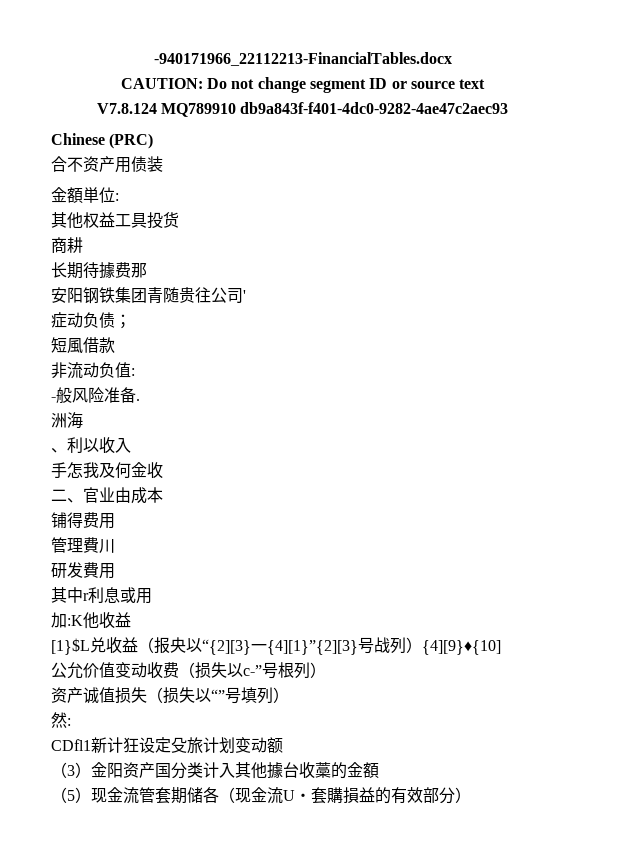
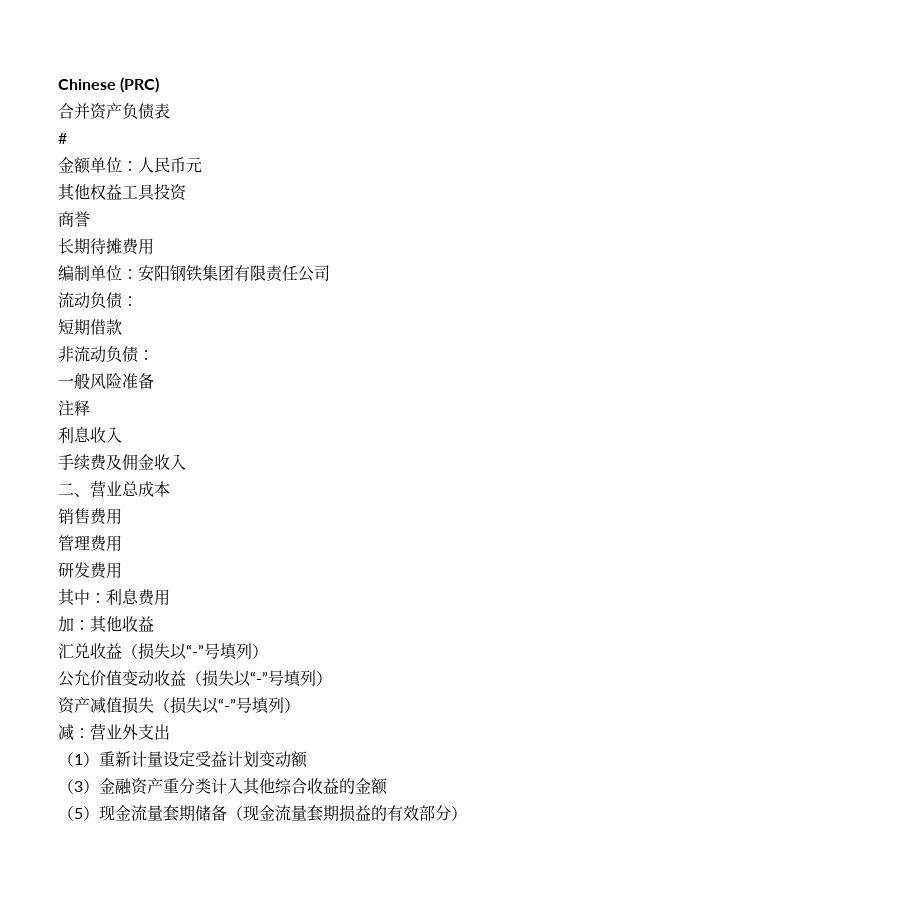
- -940171966_22112213-FinancialTables.docx
- CAUTION: Do not change segment ID or source text
- V7.8.124 MQ789910 db9a843f-f401-4dc0-9282-4ae47c2aec93
- 合不资产用债装
- 金額単位:
+ 合并资产负债表
+ #
+ 金额单位：人民币元
- 其他权益工具投货
+ 其他权益工具投资
- 商耕
+ 商誉
- 长期待據费那
- 安阳钢铁集团青随贵往公司'
- 症动负债；
+ 长期待摊费用
+ 编制单位：安阳钢铁集团有限责任公司
+ 流动负债：
- 短風借款
+ 短期借款
- 非流动负值:
- -般风险准备.
- 洲海
- 、利以收入
+ 非流动负债：
+ 一般风险准备
+ 注释
+ 利息收入
- 手怎我及何金收
+ 手续费及佣金收入
- 二、官业由成本
+ 二、营业总成本
- 铺得费用
+ 销售费用
- 管理費川
+ 管理费用
- 研发費用
+ 研发费用
- 其中r利息或用
+ 其中：利息费用
- 加:K他收益
+ 加：其他收益
- [1}$L兑收益（报央以“{2][3}一{4][1}”{2][3}号战列）{4][9}♦{10]
+ 汇兑收益（损失以“-”号填列）
- 公允价值变动收费（损失以c-”号根列）
+ 公允价值变动收益（损失以“-”号填列）
- 资产诚值损失（损失以“”号填列）
- 然:
- CDfl1新计狂设定殳旅计划变动额
+ 资产减值损失（损失以“-”号填列）
+ 减：营业外支出
+ （1）重新计量设定受益计划变动额
- （3）金阳资产国分类计入其他據台收藁的金額
+ （3）金融资产重分类计入其他综合收益的金额
- （5）现金流管套期储各（现金流U・套購損益的有效部分）
+ （5）现金流量套期储备（现金流量套期损益的有效部分）

